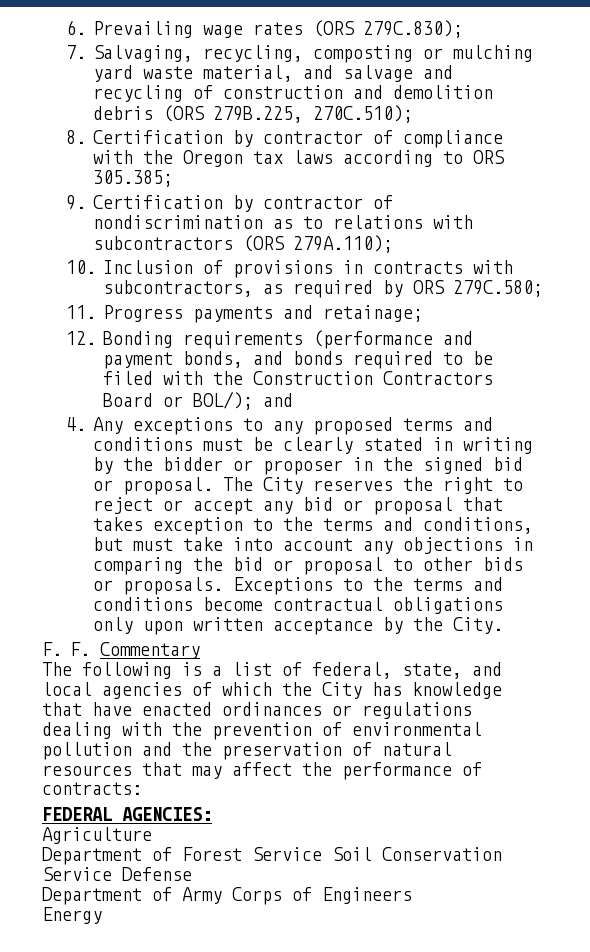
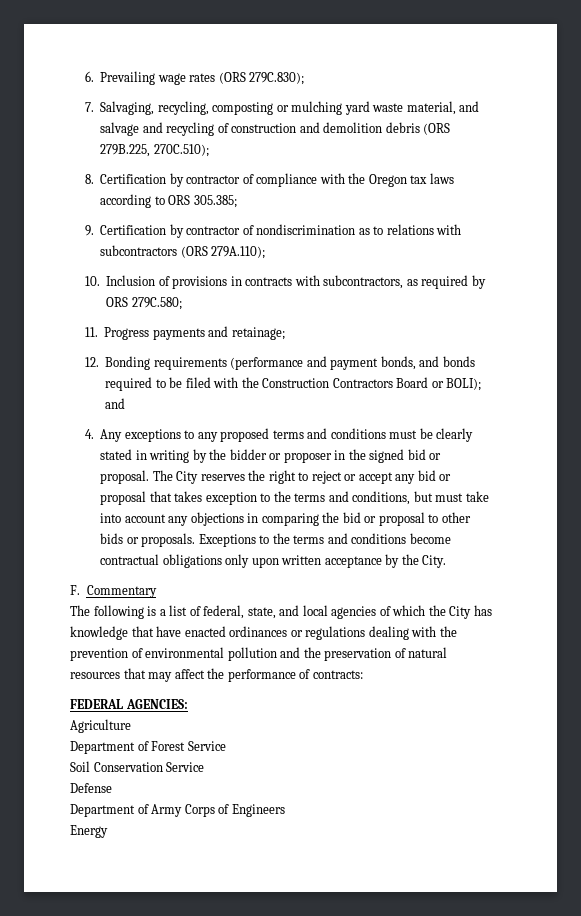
- 12. Bonding requirements (performance and payment bonds, and bonds required to be filed with the Construction Contractors Board or BOL/); and
+ 12. Bonding requirements (performance and payment bonds, and bonds required to be filed with the Construction Contractors Board or BOLI); and
- F. F. Commentary
+ F. Commentary
- Department of Forest Service Soil Conservation Service Defense
+ Department of Forest Service
+ Soil Conservation Service
+ Defense

